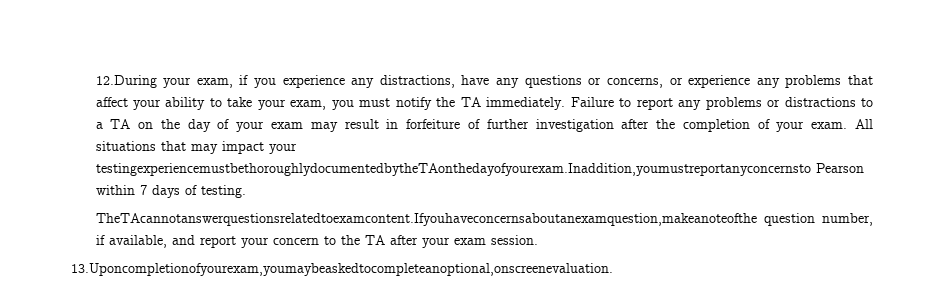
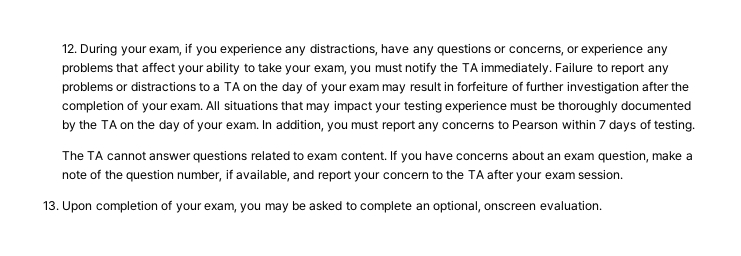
- 12.During your exam, if you experience any distractions, have any questions or concerns, or experience any problems that affect your ability to take your exam, you must notify the TA immediately.
+ 12. During your exam, if you experience any distractions, have any questions or concerns, or experience any problems that affect your ability to take your exam, you must notify the TA immediately.
- All situations that may impact your testingexperiencemustbethoroughlydocumentedbytheTAonthedayofyourexam.Inaddition,youmustreportanyconcernsto Pearson within 7 days of testing.
+ All situations that may impact your testing experience must be thoroughly documented by the TA on the day of your exam. In addition, you must report any concerns to Pearson within 7 days of testing.
- TheTAcannotanswerquestionsrelatedtoexamcontent.Ifyouhaveconcernsaboutanexamquestion,makeanoteofthe question number, if available, and report your concern to the TA after your exam session.
+ The TA cannot answer questions related to exam content. If you have concerns about an exam question, make a note of the question number, if available, and report your concern to the TA after your exam session.
- 13.Uponcompletionofyourexam,youmaybeaskedtocompleteanoptional,onscreenevaluation.
+ 13. Upon completion of your exam, you may be asked to complete an optional, onscreen evaluation.

